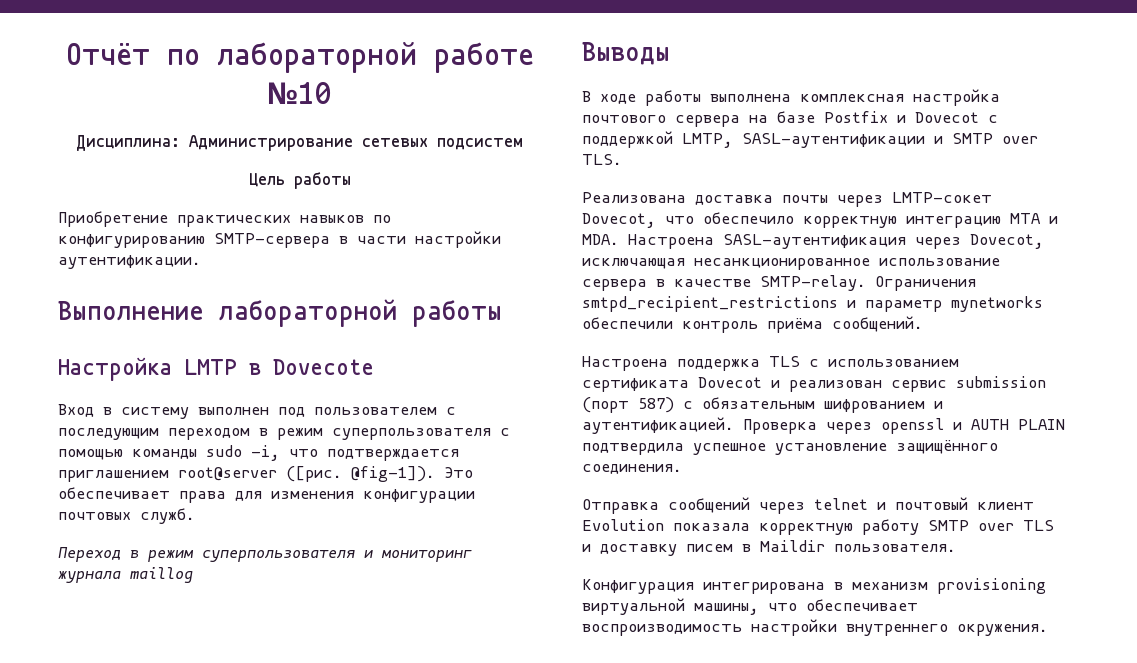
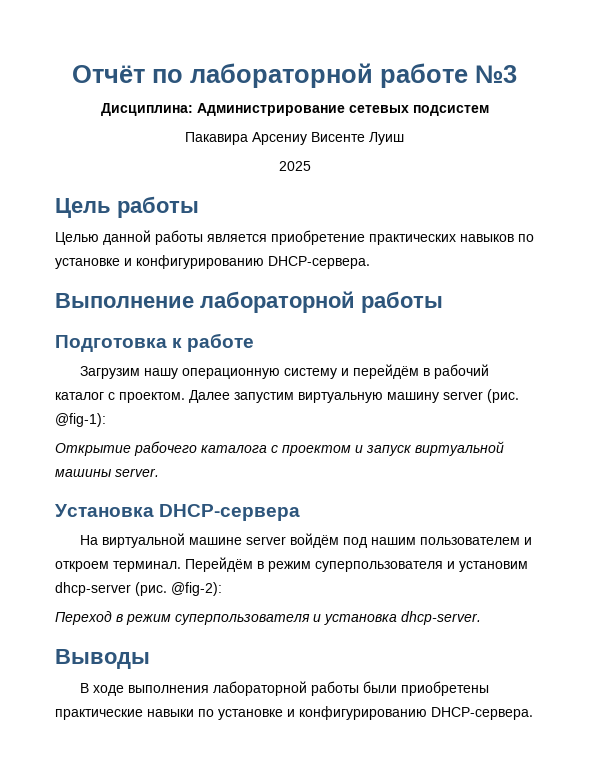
- Отчёт по лабораторной работе №10
+ Отчёт по лабораторной работе №3
+ Пакавира Арсениу Висенте Луиш
+ 2025
  Цель работы
- Приобретение практических навыков по конфигурированию SMTP-сервера в части настройки аутентификации.
+ Целью данной работы является приобретение практических навыков по установке и конфигурированию DHCP-сервера.
  Выполнение лабораторной работы
- Настройка LMTP в Dovecote
- Вход в систему выполнен под пользователем с последующим переходом в режим суперпользователя с помощью команды sudo -i, что подтверждается приглашением root@server ([рис. @fig-1]). Это обеспечивает права для изменения конфигурации почтовых служб.
+ Подготовка к работе
+ Загрузим нашу операционную систему и перейдём в рабочий каталог с проектом. Далее запустим виртуальную машину server (рис. @fig-1):
+ Открытие рабочего каталога с проектом и запуск виртуальной машины server.
+ Установка DHCP-сервера
+ На виртуальной машине server войдём под нашим пользователем и откроем терминал. Перейдём в режим суперпользователя и установим dhcp-server (рис. @fig-2):
- Переход в режим суперпользователя и мониторинг журнала maillog
+ Переход в режим суперпользователя и установка dhcp-server.
- В ходе работы выполнена комплексная настройка почтового сервера на базе Postfix и Dovecot с поддержкой LMTP, SASL-аутентификации и SMTP over TLS.
- Реализована доставка почты через LMTP-сокет Dovecot, что обеспечило корректную интеграцию MTA и MDA. Настроена SASL-аутентификация через Dovecot, исключающая несанкционированное использование сервера в качестве SMTP-relay. Ограничения smtpd_recipient_restrictions и параметр mynetworks обеспечили контроль приёма сообщений.
- Настроена поддержка TLS с использованием сертификата Dovecot и реализован сервис submission (порт 587) с обязательным шифрованием и аутентификацией. Проверка через openssl и AUTH PLAIN подтвердила успешное установление защищённого соединения.
- Отправка сообщений через telnet и почтовый клиент Evolution показала корректную работу SMTP over TLS и доставку писем в Maildir пользователя.
- Конфигурация интегрирована в механизм provisioning виртуальной машины, что обеспечивает воспроизводимость настройки внутреннего окружения.
+ В ходе выполнения лабораторной работы были приобретены практические навыки по установке и конфигурированию DHCP-сервера.

